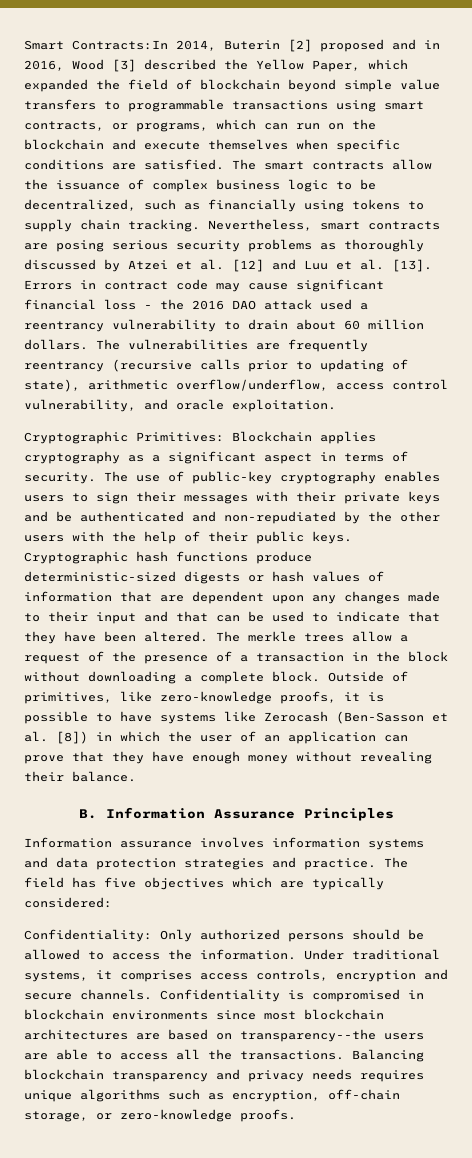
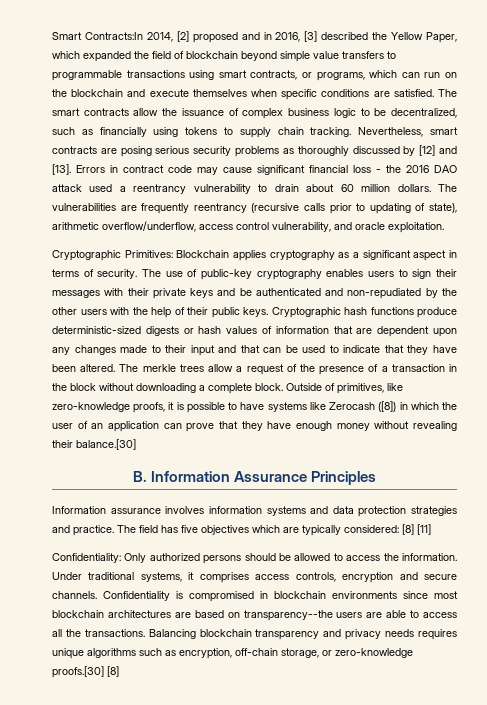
- Smart Contracts:In 2014, Buterin [2] proposed and in 2016, Wood [3] described the Yellow Paper, which expanded the field of blockchain beyond simple value transfers to programmable transactions using smart contracts, or programs, which can run on the blockchain and execute themselves when specific conditions are satisfied.
+ Smart Contracts:In 2014, [2] proposed and in 2016, [3] described the Yellow Paper, which expanded the field of blockchain beyond simple value transfers to programmable transactions using smart contracts, or programs, which can run on the blockchain and execute themselves when specific conditions are satisfied.
- Nevertheless, smart contracts are posing serious security problems as thoroughly discussed by Atzei et al. [12] and Luu et al. [13].
+ Nevertheless, smart contracts are posing serious security problems as thoroughly discussed by [12] and [13].
- Outside of primitives, like zero-knowledge proofs, it is possible to have systems like Zerocash (Ben-Sasson et al. [8]) in which the user of an application can prove that they have enough money without revealing their balance.
+ Outside of primitives, like zero-knowledge proofs, it is possible to have systems like Zerocash ([8]) in which the user of an application can prove that they have enough money without revealing their balance.[30]
- The field has five objectives which are typically considered:
+ The field has five objectives which are typically considered: [8] [11]
- Balancing blockchain transparency and privacy needs requires unique algorithms such as encryption, off-chain storage, or zero-knowledge proofs.
+ Balancing blockchain transparency and privacy needs requires unique algorithms such as encryption, off-chain storage, or zero-knowledge proofs.[30] [8]

